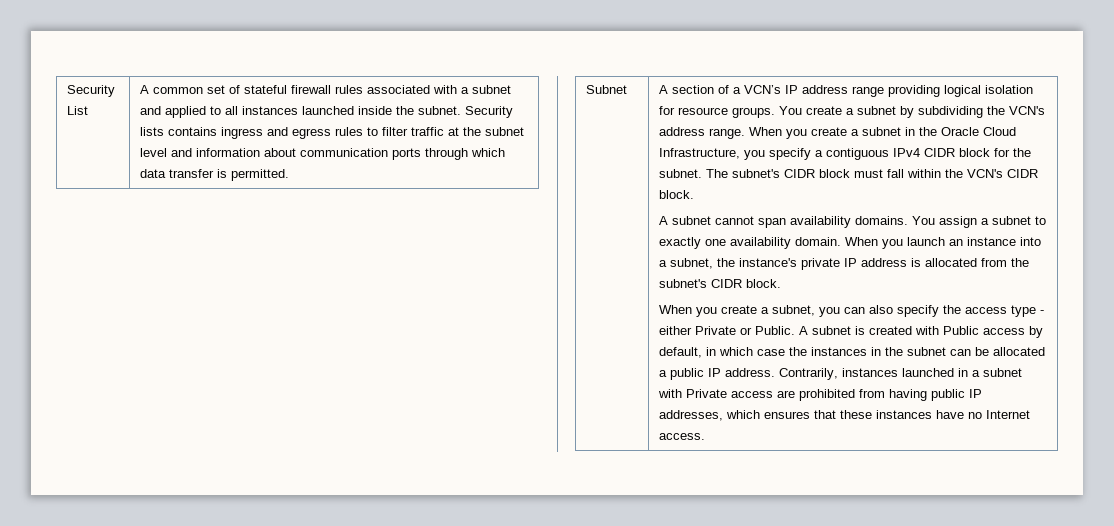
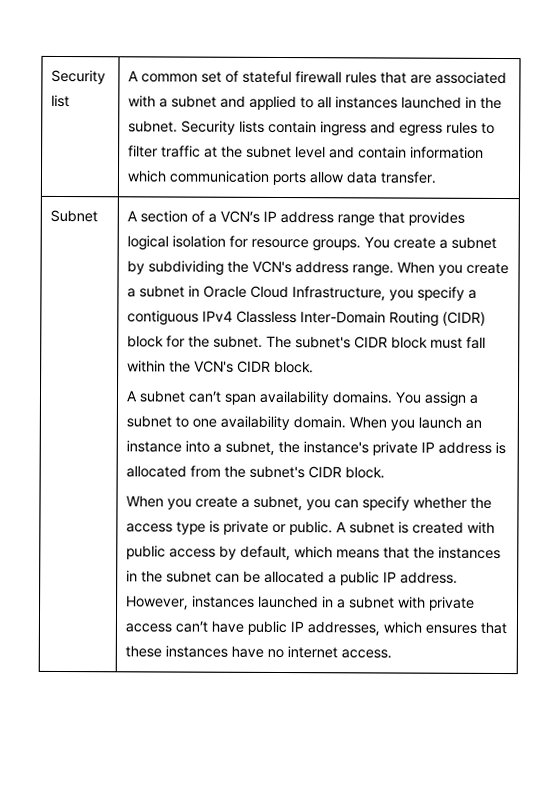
- Security List
+ Security list
- A common set of stateful firewall rules associated with a subnet and applied to all instances launched inside the subnet.
+ A common set of stateful firewall rules that are associated with a subnet and applied to all instances launched in the subnet.
- Security lists contains ingress and egress rules to filter traffic at the subnet level and information about communication ports through which data transfer is permitted.
+ Security lists contain ingress and egress rules to filter traffic at the subnet level and contain information which communication ports allow data transfer.
- A section of a VCN’s IP address range providing logical isolation for resource groups.
+ A section of a VCN’s IP address range that provides logical isolation for resource groups.
- When you create a subnet in the Oracle Cloud Infrastructure, you specify a contiguous IPv4 CIDR block for the subnet.
+ When you create a subnet in Oracle Cloud Infrastructure, you specify a contiguous IPv4 Classless Inter-Domain Routing (CIDR) block for the subnet.
- A subnet cannot span availability domains.
+ A subnet can’t span availability domains.
- You assign a subnet to exactly one availability domain.
+ You assign a subnet to one availability domain.
- When you create a subnet, you can also specify the access type - either Private or Public.
+ When you create a subnet, you can specify whether the access type is private or public.
- A subnet is created with Public access by default, in which case the instances in the subnet can be allocated a public IP address.
+ A subnet is created with public access by default, which means that the instances in the subnet can be allocated a public IP address.
- Contrarily, instances launched in a subnet with Private access are prohibited from having public IP addresses, which ensures that these instances have no Internet access.
+ However, instances launched in a subnet with private access can’t have public IP addresses, which ensures that these instances have no internet access.

